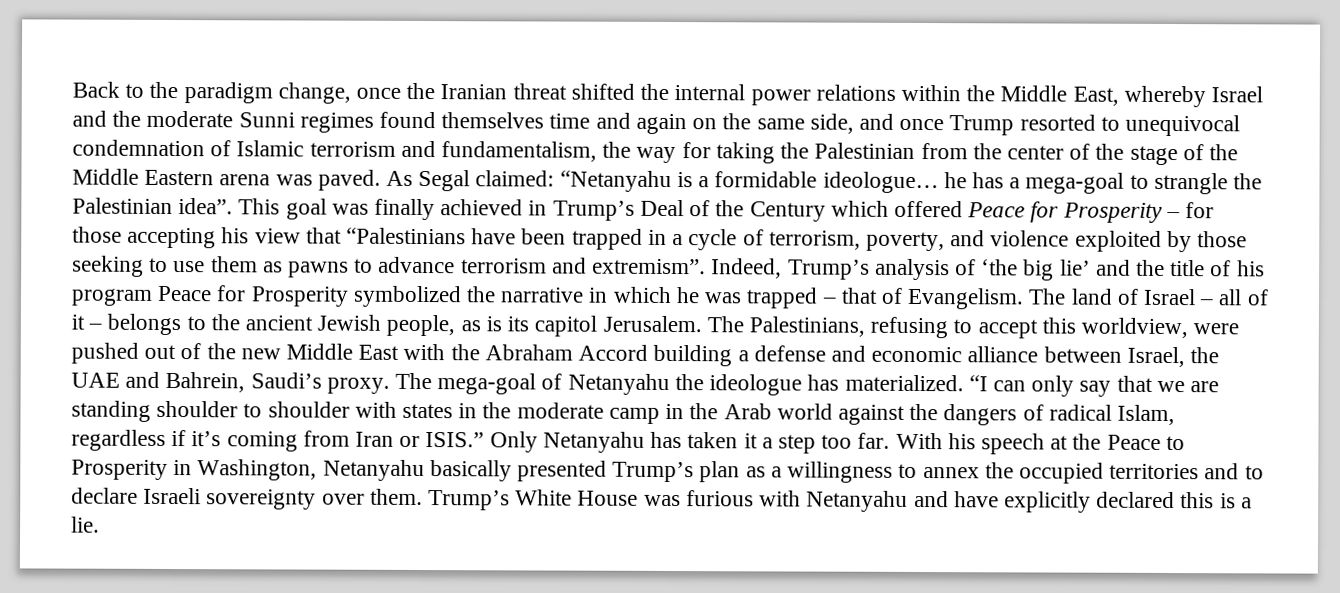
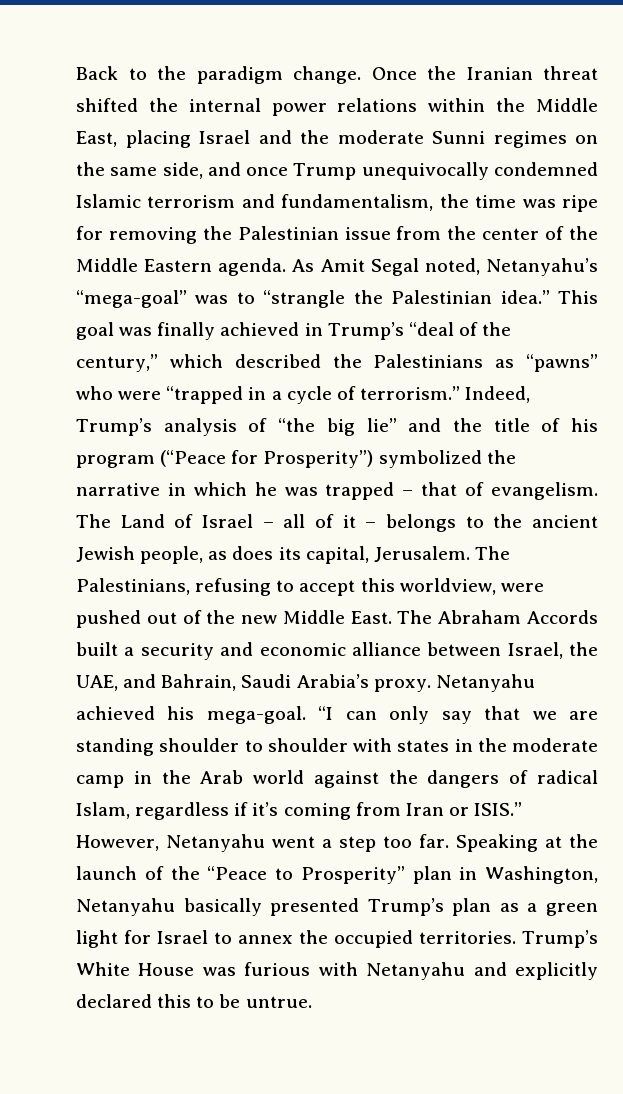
- Back to the paradigm change, once the Iranian threat shifted the internal power relations within the Middle East, whereby Israel and the moderate Sunni regimes found themselves time and again on the same side, and once Trump resorted to unequivocal condemnation of Islamic terrorism and fundamentalism, the way for taking the Palestinian from the center of the stage of the Middle Eastern arena was paved. As Segal claimed: “Netanyahu is a formidable ideologue… he has a mega-goal to strangle the Palestinian idea”.
+ Back to the paradigm change. Once the Iranian threat shifted the internal power relations within the Middle East, placing Israel and the moderate Sunni regimes on the same side, and once Trump unequivocally condemned Islamic terrorism and fundamentalism, the time was ripe for removing the Palestinian issue from the center of the Middle Eastern agenda. As Amit Segal noted, Netanyahu’s “mega-goal” was to “strangle the Palestinian idea.”
- This goal was finally achieved in Trump’s Deal of the Century which offered Peace for Prosperity – for those accepting his view that “Palestinians have been trapped in a cycle of terrorism, poverty, and violence exploited by those seeking to use them as pawns to advance terrorism and extremism”.
+ This goal was finally achieved in Trump’s “deal of the century,” which described the Palestinians as “pawns” who were “trapped in a cycle of terrorism.”
- Indeed, Trump’s analysis of ‘the big lie’ and the title of his program Peace for Prosperity symbolized the narrative in which he was trapped – that of Evangelism. The land of Israel – all of it – belongs to the ancient Jewish people, as is its capitol Jerusalem.
+ Indeed, Trump’s analysis of “the big lie” and the title of his program (“Peace for Prosperity”) symbolized the narrative in which he was trapped – that of evangelism. The Land of Israel – all of it – belongs to the ancient Jewish people, as does its capital, Jerusalem.
- The Palestinians, refusing to accept this worldview, were pushed out of the new Middle East with the Abraham Accord building a defense and economic alliance between Israel, the UAE and Bahrein, Saudi’s proxy. The mega-goal of Netanyahu the ideologue has materialized.
+ The Palestinians, refusing to accept this worldview, were pushed out of the new Middle East. The Abraham Accords built a security and economic alliance between Israel, the UAE, and Bahrain, Saudi Arabia’s proxy. Netanyahu achieved his mega-goal.
- Only Netanyahu has taken it a step too far. With his speech at the Peace to Prosperity in Washington, Netanyahu basically presented Trump’s plan as a willingness to annex the occupied territories and to declare Israeli sovereignty over them.
+ However, Netanyahu went a step too far. Speaking at the launch of the “Peace to Prosperity” plan in Washington, Netanyahu basically presented Trump’s plan as a green light for Israel to annex the occupied territories.
- Trump’s White House was furious with Netanyahu and have explicitly declared this is a lie.
+ Trump’s White House was furious with Netanyahu and explicitly declared this to be untrue.

